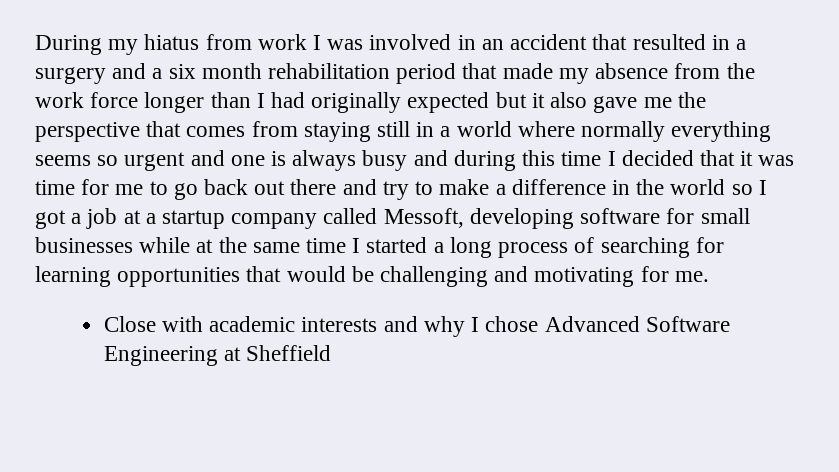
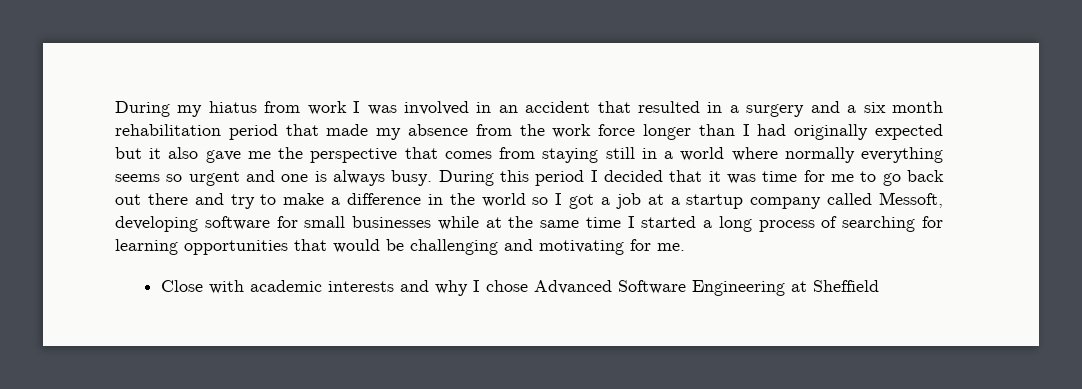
- During my hiatus from work I was involved in an accident that resulted in a surgery and a six month rehabilitation period that made my absence from the work force longer than I had originally expected but it also gave me the perspective that comes from staying still in a world where normally everything seems so urgent and one is always busy and during this time I decided that it was time for me to go back out there and try to make a difference in the world so I got a job at a startup company called Messoft, developing software for small businesses while at the same time I started a long process of searching for learning opportunities that would be challenging and motivating for me.
+ During my hiatus from work I was involved in an accident that resulted in a surgery and a six month rehabilitation period that made my absence from the work force longer than I had originally expected but it also gave me the perspective that comes from staying still in a world where normally everything seems so urgent and one is always busy. During this period I decided that it was time for me to go back out there and try to make a difference in the world so I got a job at a startup company called Messoft, developing software for small businesses while at the same time I started a long process of searching for learning opportunities that would be challenging and motivating for me.

